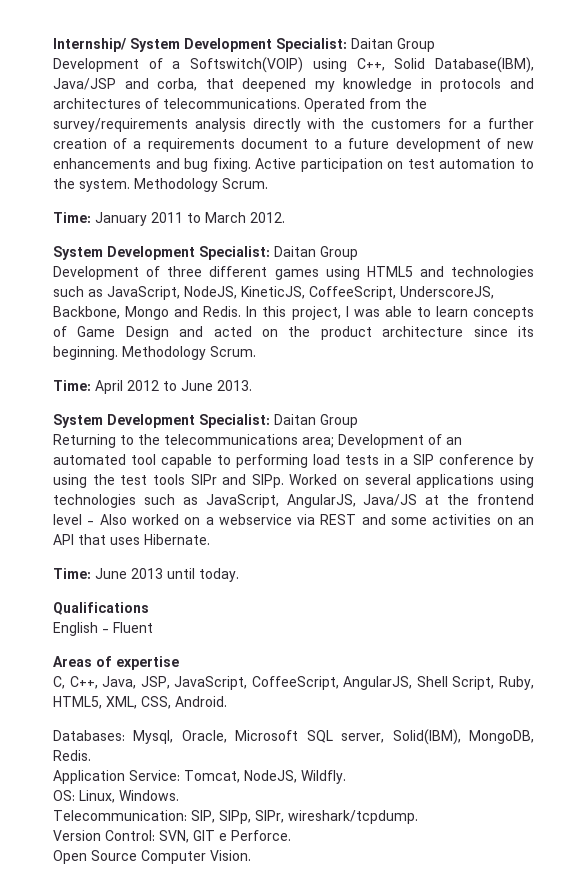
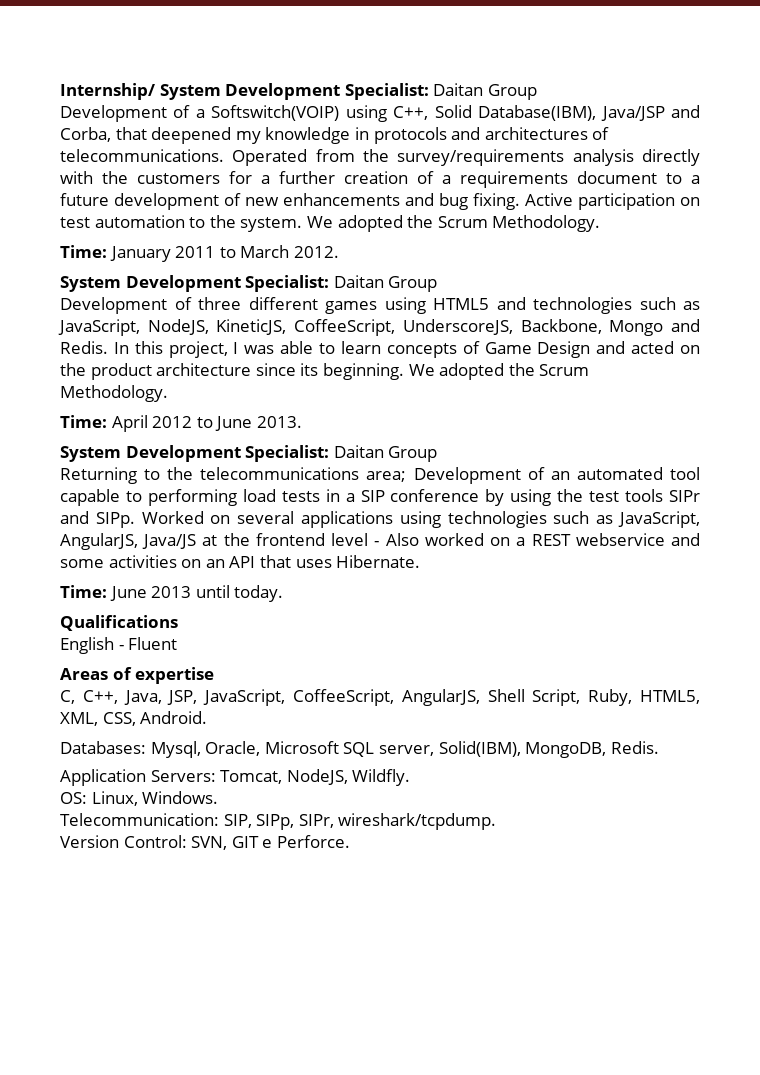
- Development of a Softswitch(VOIP) using C++, Solid Database(IBM), Java/JSP and corba, that deepened my knowledge in protocols and architectures of telecommunications.
+ Development of a Softswitch(VOIP) using C++, Solid Database(IBM), Java/JSP and Corba, that deepened my knowledge in protocols and architectures of telecommunications.
- Active participation on test automation to the system. Methodology Scrum.
+ Active participation on test automation to the system. We adopted the Scrum Methodology.
- In this project, I was able to learn concepts of Game Design and acted on the product architecture since its beginning. Methodology Scrum.
+ In this project, I was able to learn concepts of Game Design and acted on the product architecture since its beginning. We adopted the Scrum Methodology.
- Worked on several applications using technologies such as JavaScript, AngularJS, Java/JS at the frontend level - Also worked on a webservice via REST and some activities on an API that uses Hibernate.
+ Worked on several applications using technologies such as JavaScript, AngularJS, Java/JS at the frontend level - Also worked on a REST webservice and some activities on an API that uses Hibernate.
- Application Service: Tomcat, NodeJS, Wildfly.
+ Application Servers: Tomcat, NodeJS, Wildfly.
- Open Source Computer Vision.

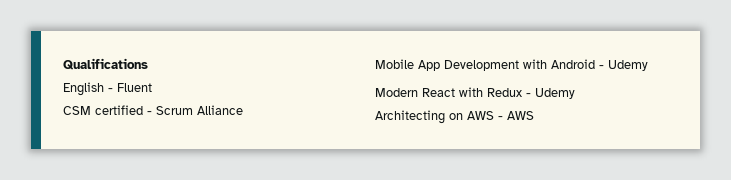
- Internship/ System Development Specialist: Daitan Group
- Development of a Softswitch(VOIP) using C++, Solid Database(IBM), Java/JSP and Corba, that deepened my knowledge in protocols and architectures of telecommunications. Operated from the survey/requirements analysis directly with the customers for a further creation of a requirements document to a future development of new enhancements and bug fixing. Active participation on test automation to the system. We adopted the Scrum Methodology.
- Time: January 2011 to March 2012.
- System Development Specialist: Daitan Group
- Development of three different games using HTML5 and technologies such as JavaScript, NodeJS, KineticJS, CoffeeScript, UnderscoreJS, Backbone, Mongo and Redis. In this project, I was able to learn concepts of Game Design and acted on the product architecture since its beginning. We adopted the Scrum Methodology.
- Time: April 2012 to June 2013.
- System Development Specialist: Daitan Group
- Returning to the telecommunications area; Development of an automated tool capable to performing load tests in a SIP conference by using the test tools SIPr and SIPp. Worked on several applications using technologies such as JavaScript, AngularJS, Java/JS at the frontend level - Also worked on a REST webservice and some activities on an API that uses Hibernate.
- Time: June 2013 until today.
  Qualifications
  English - Fluent
- Areas of expertise
- C, C++, Java, JSP, JavaScript, CoffeeScript, AngularJS, Shell Script, Ruby, HTML5, XML, CSS, Android.
- Databases: Mysql, Oracle, Microsoft SQL server, Solid(IBM), MongoDB, Redis.
- Application Servers: Tomcat, NodeJS, Wildfly.
- OS: Linux, Windows.
- Telecommunication: SIP, SIPp, SIPr, wireshark/tcpdump.
- Version Control: SVN, GIT e Perforce.
+ CSM certified - Scrum Alliance
+ Mobile App Development with Android - Udemy
+ Modern React with Redux - Udemy
+ Architecting on AWS - AWS

